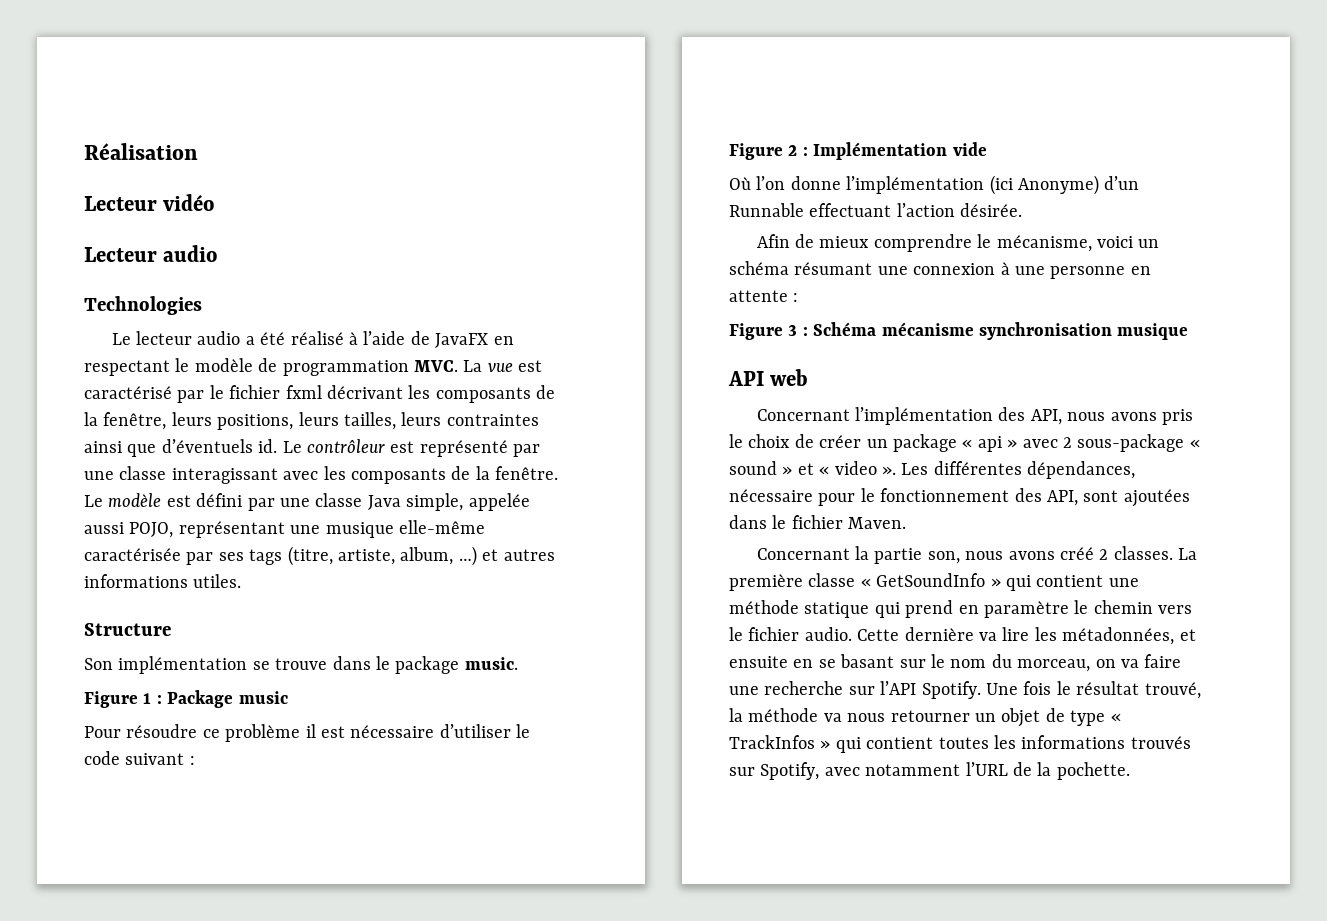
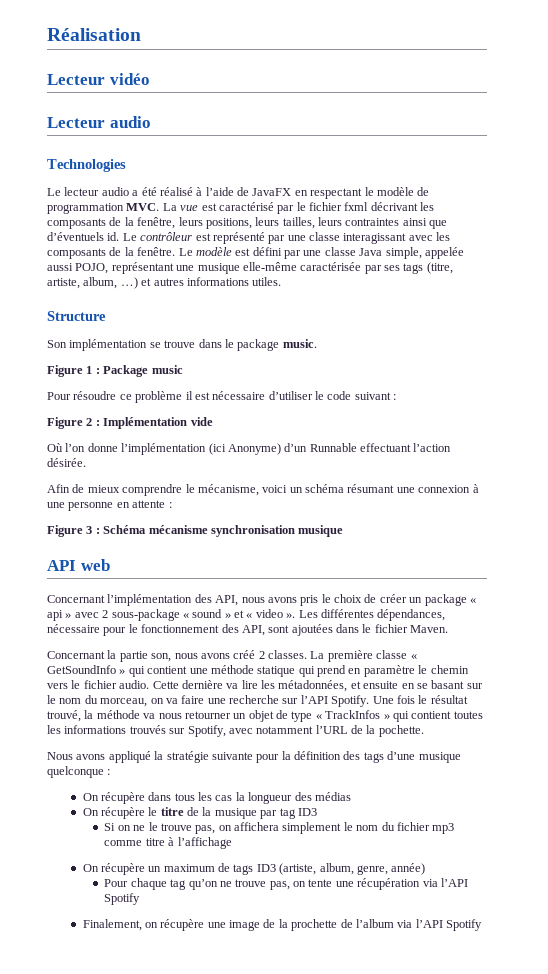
+ Nous avons appliqué la stratégie suivante pour la définition des tags d’une musique quelconque :
+ On récupère dans tous les cas la longueur des médias
+ On récupère le titre de la musique par tag ID3
+ Si on ne le trouve pas, on affichera simplement le nom du fichier mp3 comme titre à l’affichage
+ On récupère un maximum de tags ID3 (artiste, album, genre, année)
+ Pour chaque tag qu’on ne trouve pas, on tente une récupération via l’API Spotify
+ Finalement, on récupère une image de la prochette de l’album via l’API Spotify

